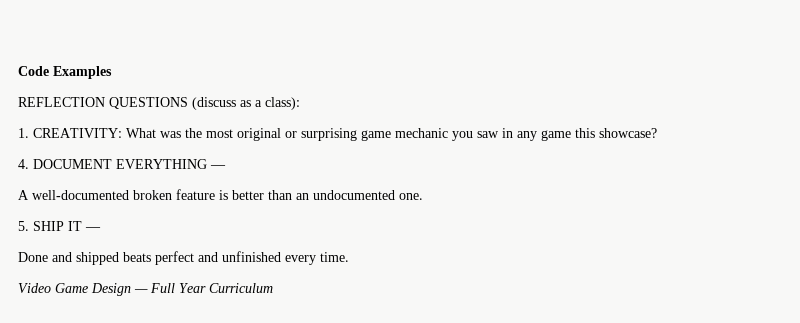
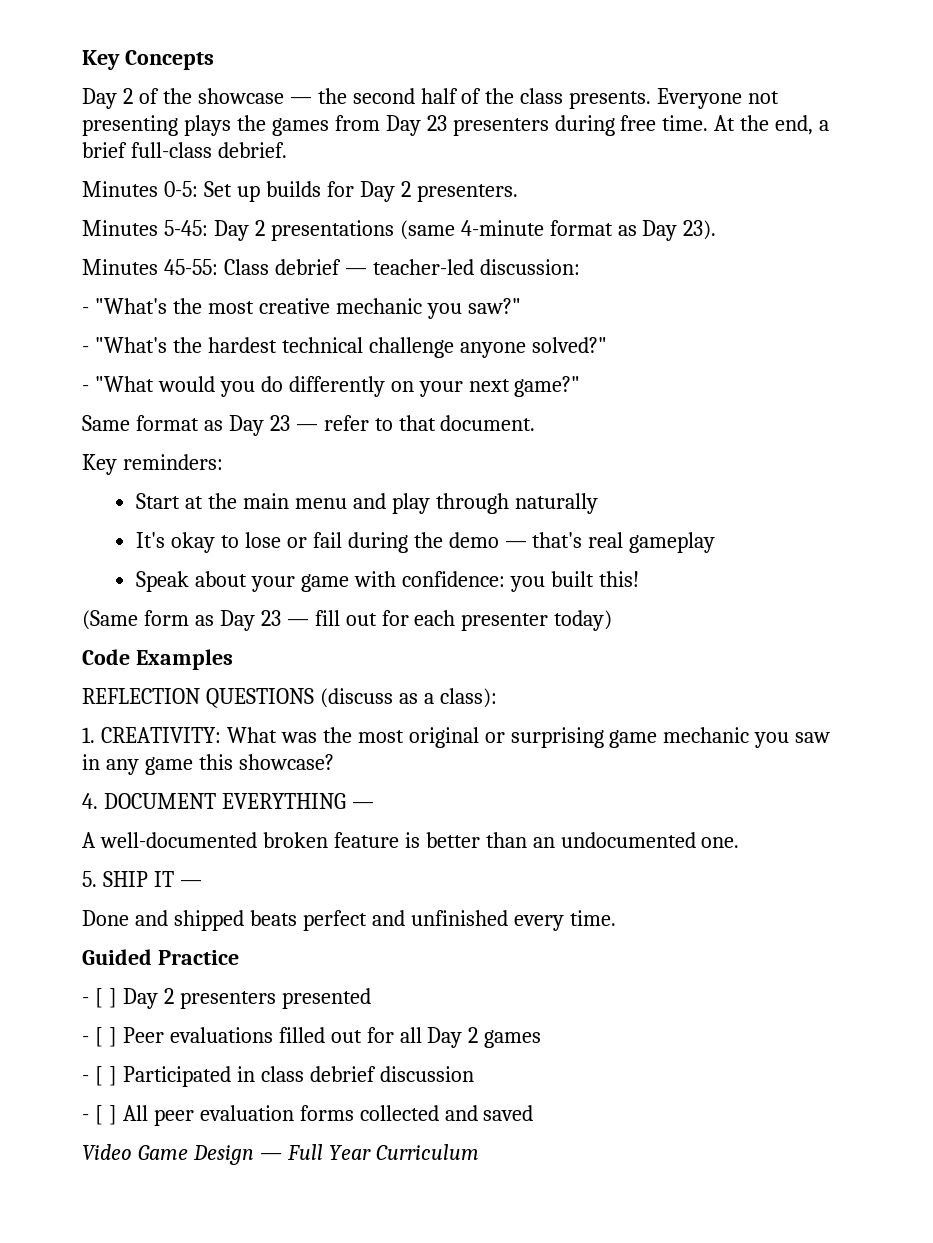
+ Key Concepts
+ Day 2 of the showcase — the second half of the class presents. Everyone not presenting plays the games from Day 23 presenters during free time. At the end, a brief full-class debrief.
+ Minutes 0-5: Set up builds for Day 2 presenters.
+ Minutes 5-45: Day 2 presentations (same 4-minute format as Day 23).
+ Minutes 45-55: Class debrief — teacher-led discussion:
+ - "What's the most creative mechanic you saw?"
+ - "What's the hardest technical challenge anyone solved?"
+ - "What would you do differently on your next game?"
+ Same format as Day 23 — refer to that document.
+ Key reminders:
+ Start at the main menu and play through naturally
+ It's okay to lose or fail during the demo — that's real gameplay
+ Speak about your game with confidence: you built this!
+ (Same form as Day 23 — fill out for each presenter today)
+ Guided Practice
+ - [ ] Day 2 presenters presented
+ - [ ] Peer evaluations filled out for all Day 2 games
+ - [ ] Participated in class debrief discussion
+ - [ ] All peer evaluation forms collected and saved

